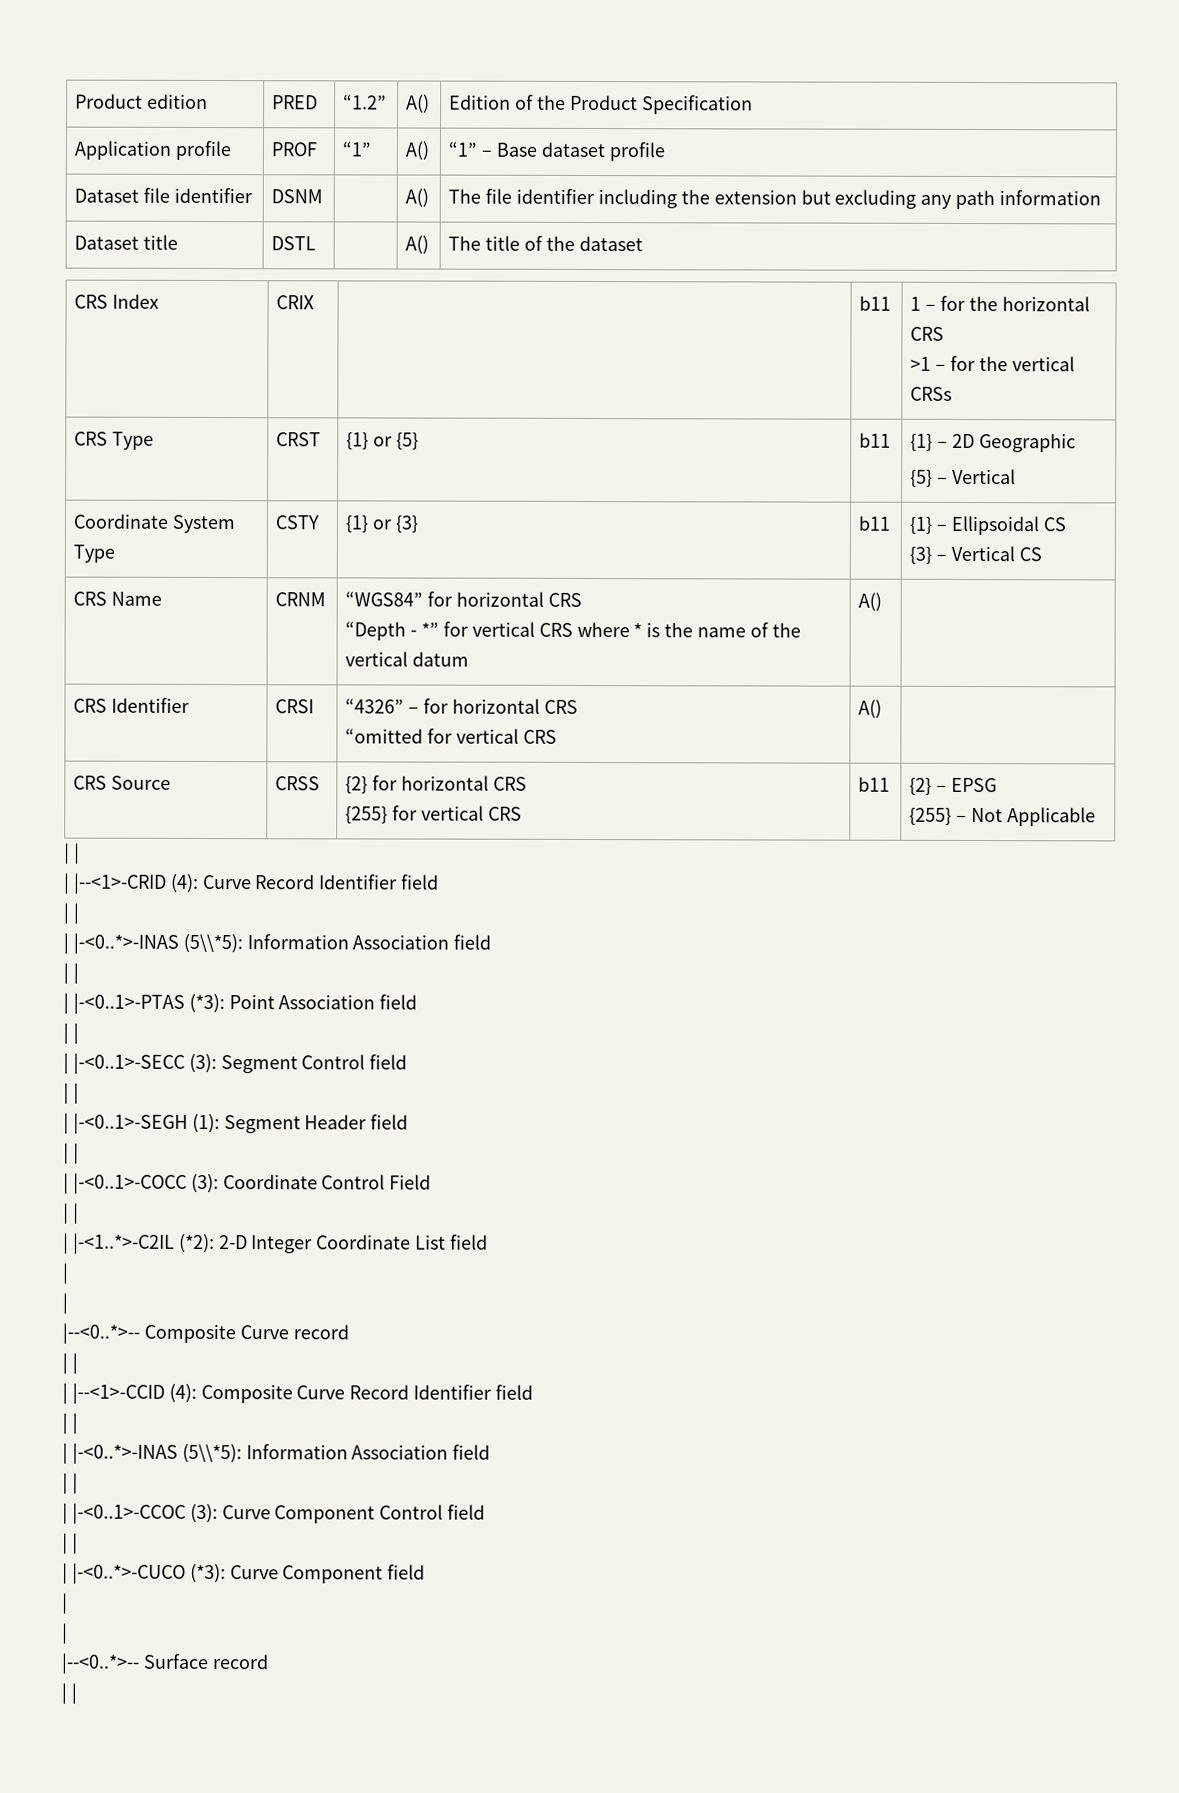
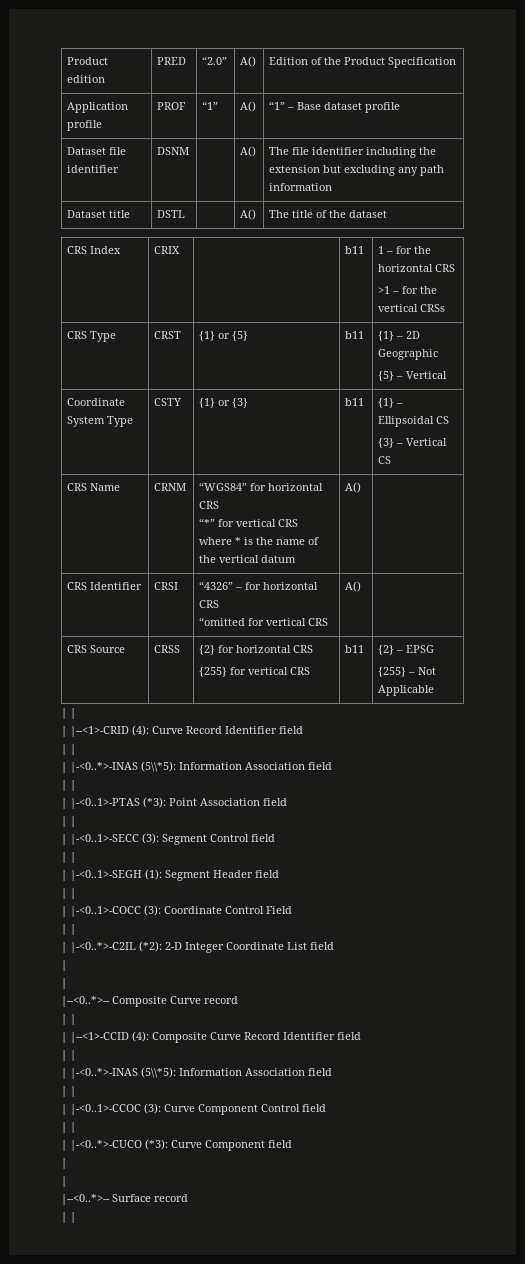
- Product edition | PRED | “1.2” | A() | Edition of the Product Specification
+ Product edition | PRED | “2.0” | A() | Edition of the Product Specification
  CRS Name | CRNM | “WGS84” for horizontal CRS
- “Depth - *” for vertical CRS where * is the name of the vertical datum | A() |
+ “*” for vertical CRS where * is the name of the vertical datum | A() |
- | |-<1..*>-C2IL (*2): 2-D Integer Coordinate List field
+ | |-<0..*>-C2IL (*2): 2-D Integer Coordinate List field

